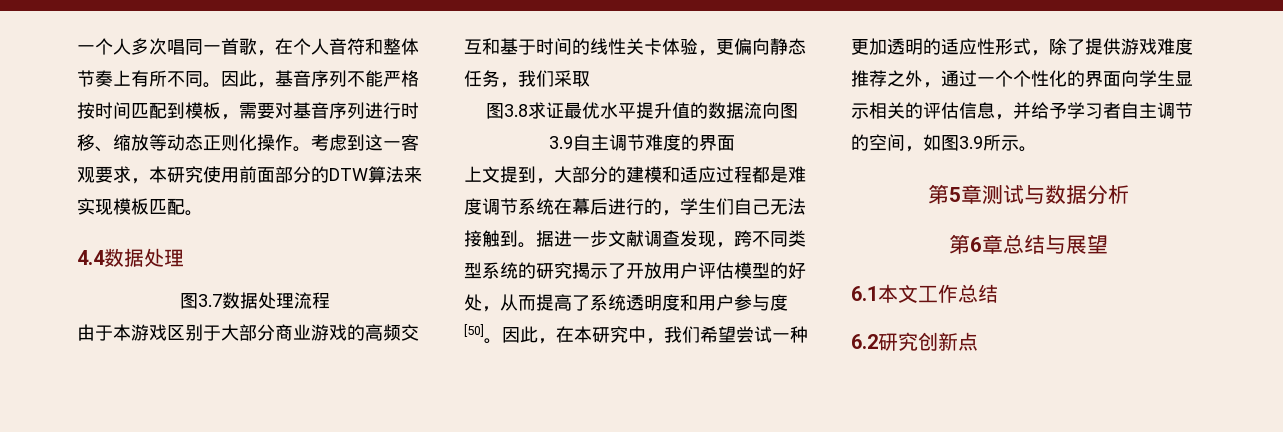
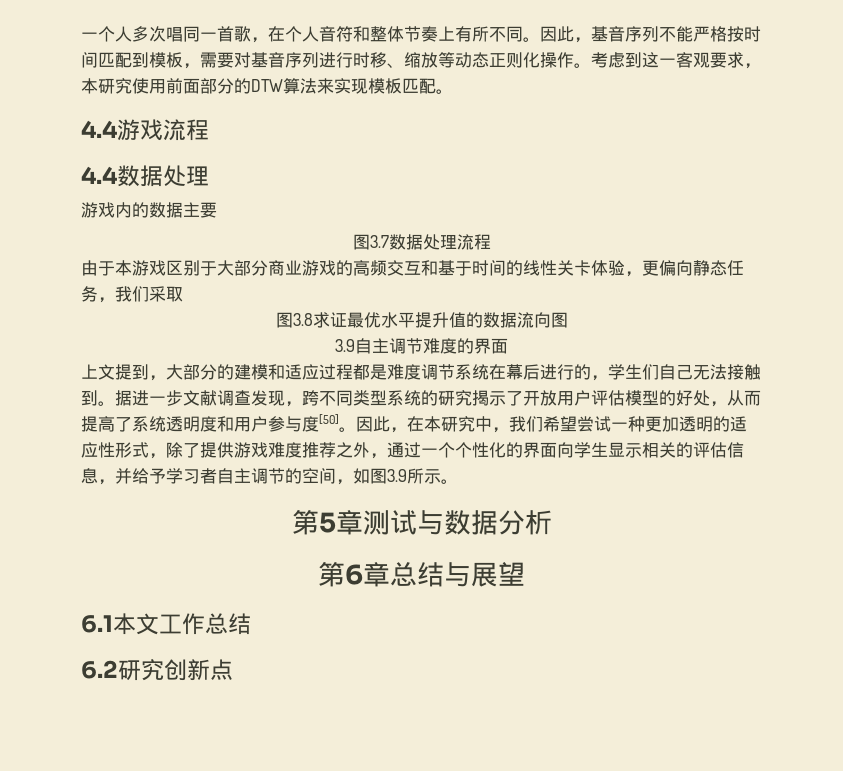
+ 4.4游戏流程
+ 游戏内的数据主要

